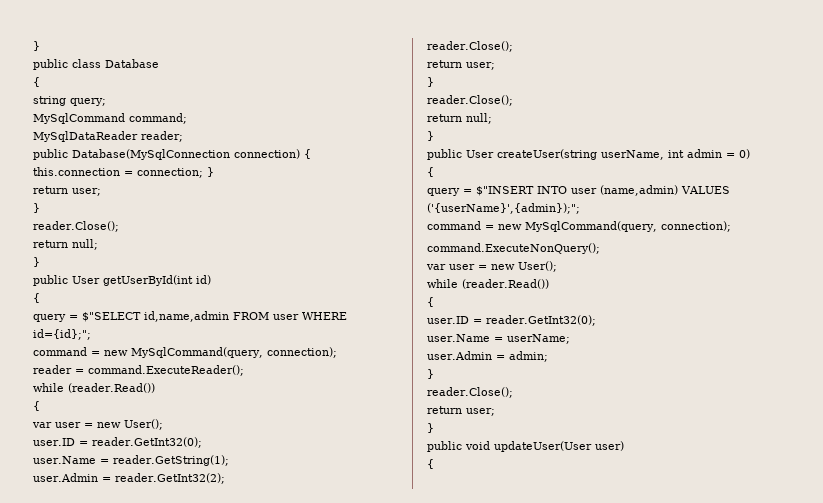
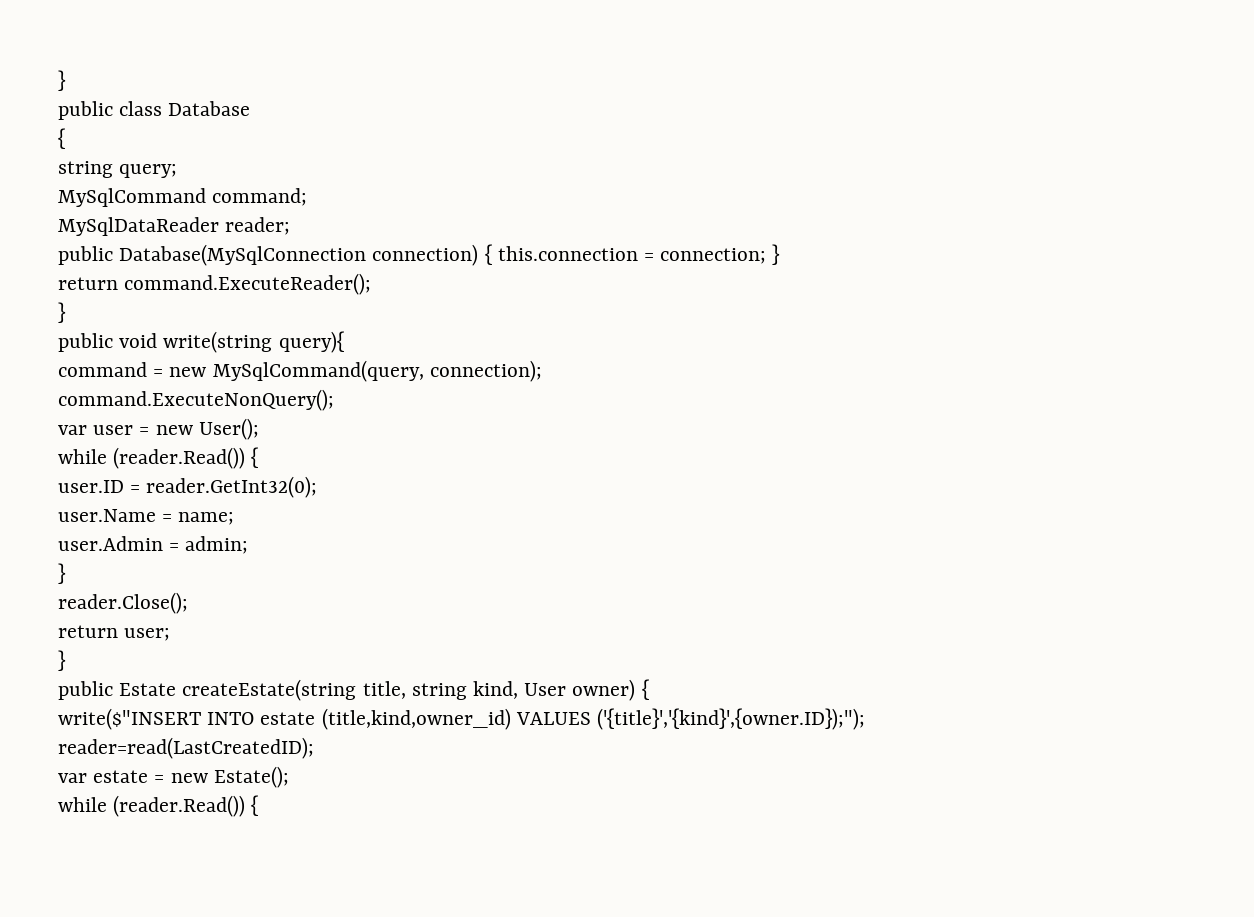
  public Database(MySqlConnection connection) { this.connection = connection; }
- return user;
+ return command.ExecuteReader();
  }
- reader.Close();
- return null;
- }
- public User getUserById(int id)
- {
- query = $"SELECT id,name,admin FROM user WHERE id={id};";
- command = new MySqlCommand(query, connection);
- reader = command.ExecuteReader();
- while (reader.Read())
- {
- var user = new User();
- user.ID = reader.GetInt32(0);
- user.Name = reader.GetString(1);
- user.Admin = reader.GetInt32(2);
- reader.Close();
- return user;
- }
- reader.Close();
- return null;
- }
- public User createUser(string userName, int admin = 0)
- {
- query = $"INSERT INTO user (name,admin) VALUES ('{userName}',{admin});";
+ public void write(string query){
  command.ExecuteNonQuery();
  var user = new User();
- while (reader.Read())
- {
+ while (reader.Read()) {
- user.Name = userName;
+ user.Name = name;
- public void updateUser(User user)
- {
+ public Estate createEstate(string title, string kind, User owner) {
+ write($"INSERT INTO estate (title,kind,owner_id) VALUES ('{title}','{kind}',{owner.ID});");
+ reader=read(LastCreatedID);
+ var estate = new Estate();
+ while (reader.Read()) {

